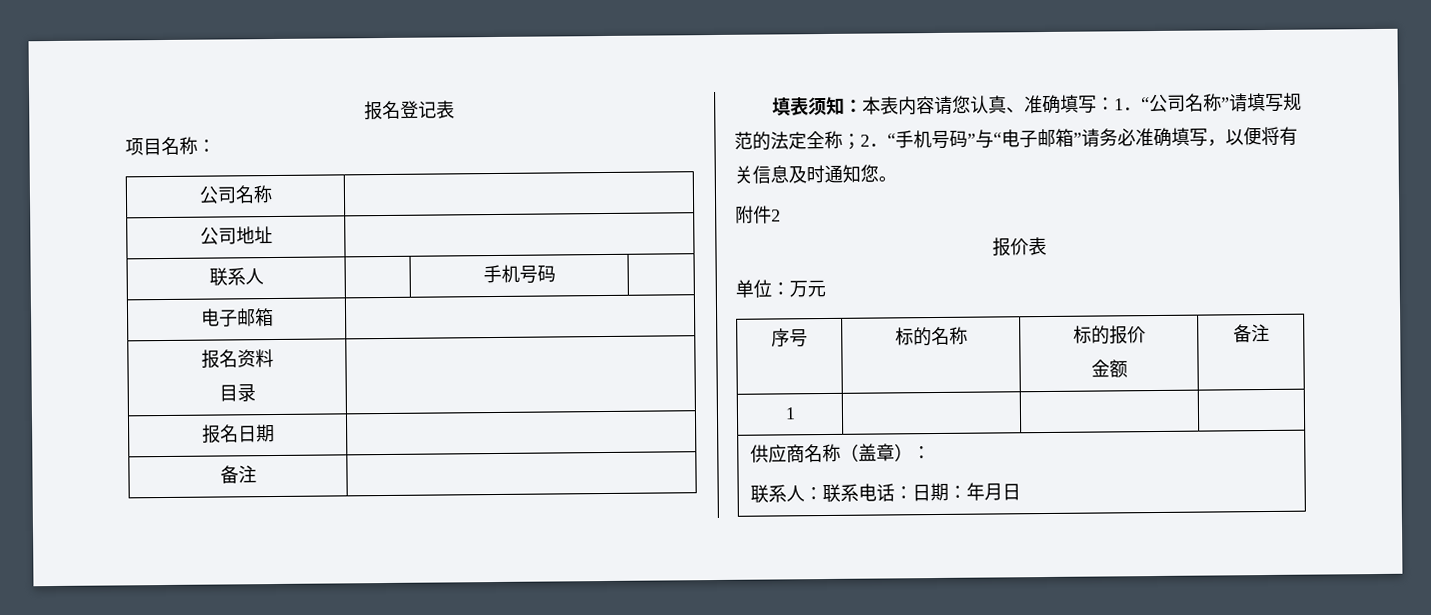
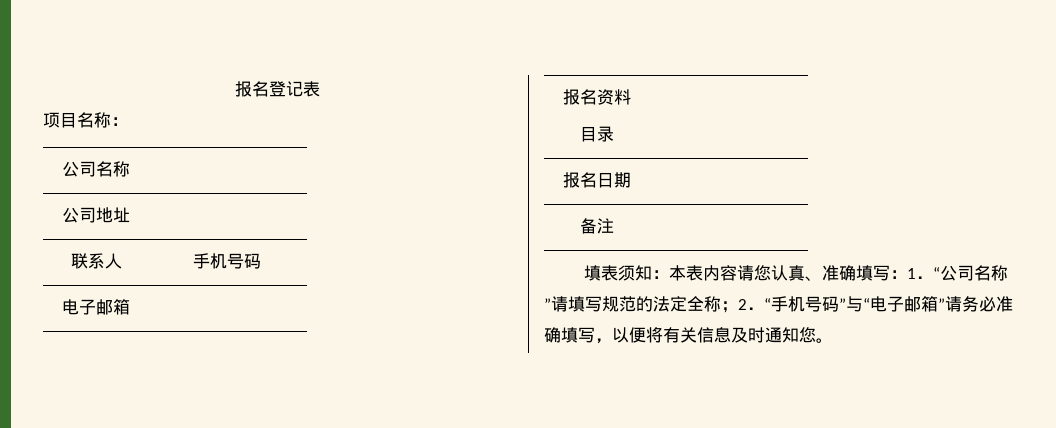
- 附件2
- 报价表
- 单位：万元
- 序号 | 标的名称 | 标的报价
- 金额 | 备注
- 1 | | |
- 供应商名称（盖章）：
- 联系人：联系电话：日期：年月日

